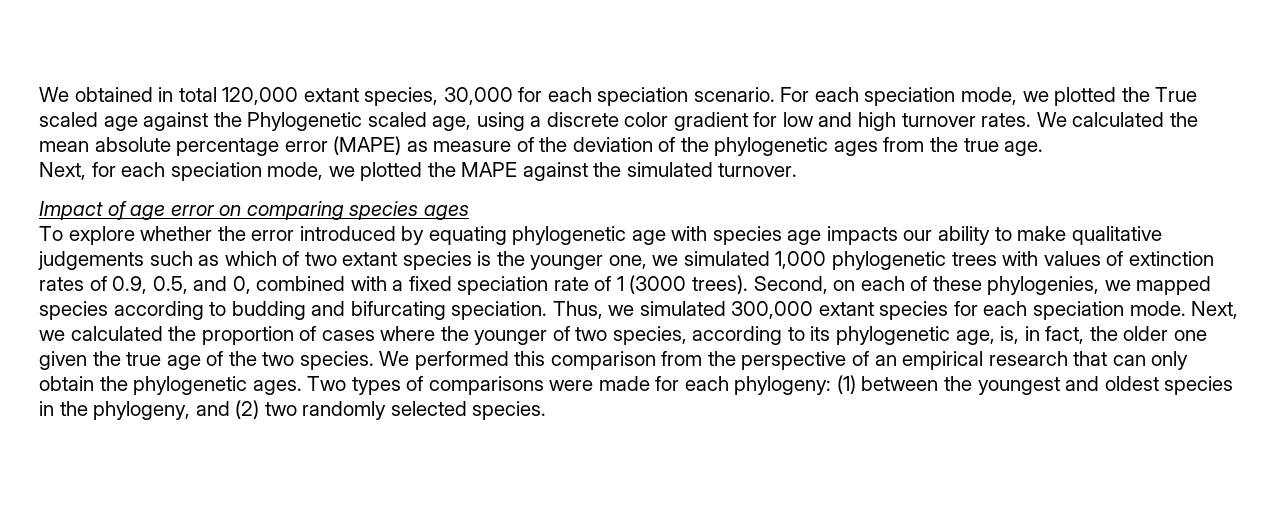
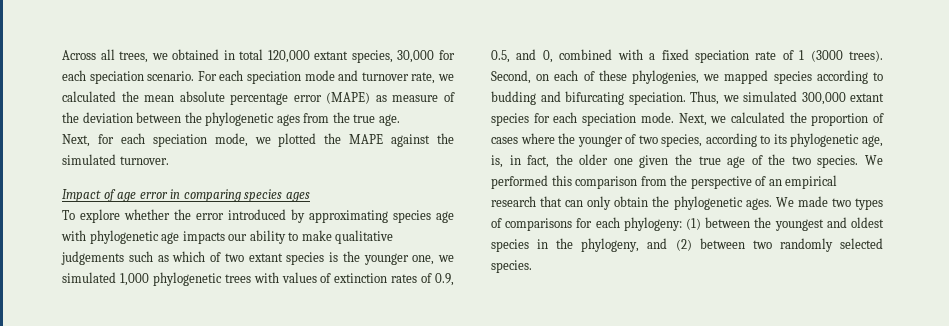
- We obtained in total 120,000 extant species, 30,000 for each speciation scenario.
+ Across all trees, we obtained in total 120,000 extant species, 30,000 for each speciation scenario.
- For each speciation mode, we plotted the True scaled age against the Phylogenetic scaled age, using a discrete color gradient for low and high turnover rates. We calculated the mean absolute percentage error (MAPE) as measure of the deviation of the phylogenetic ages from the true age.
+ For each speciation mode and turnover rate, we calculated the mean absolute percentage error (MAPE) as measure of the deviation between the phylogenetic ages from the true age.
- Impact of age error on comparing species ages
+ Impact of age error in comparing species ages
- To explore whether the error introduced by equating phylogenetic age with species age impacts our ability to make qualitative judgements such as which of two extant species is the younger one, we simulated 1,000 phylogenetic trees with values of extinction rates of 0.9, 0.5, and 0, combined with a fixed speciation rate of 1 (3000 trees).
+ To explore whether the error introduced by approximating species age with phylogenetic age impacts our ability to make qualitative judgements such as which of two extant species is the younger one, we simulated 1,000 phylogenetic trees with values of extinction rates of 0.9, 0.5, and 0, combined with a fixed speciation rate of 1 (3000 trees).
- Two types of comparisons were made for each phylogeny: (1) between the youngest and oldest species in the phylogeny, and (2) two randomly selected species.
+ We made two types of comparisons for each phylogeny: (1) between the youngest and oldest species in the phylogeny, and (2) between two randomly selected species.

